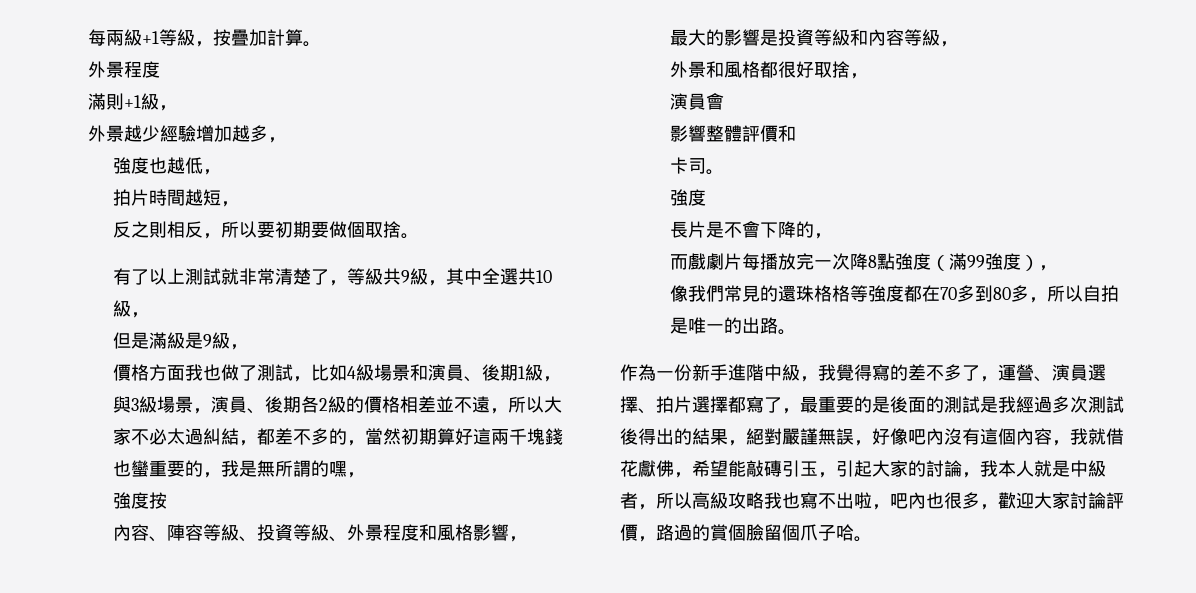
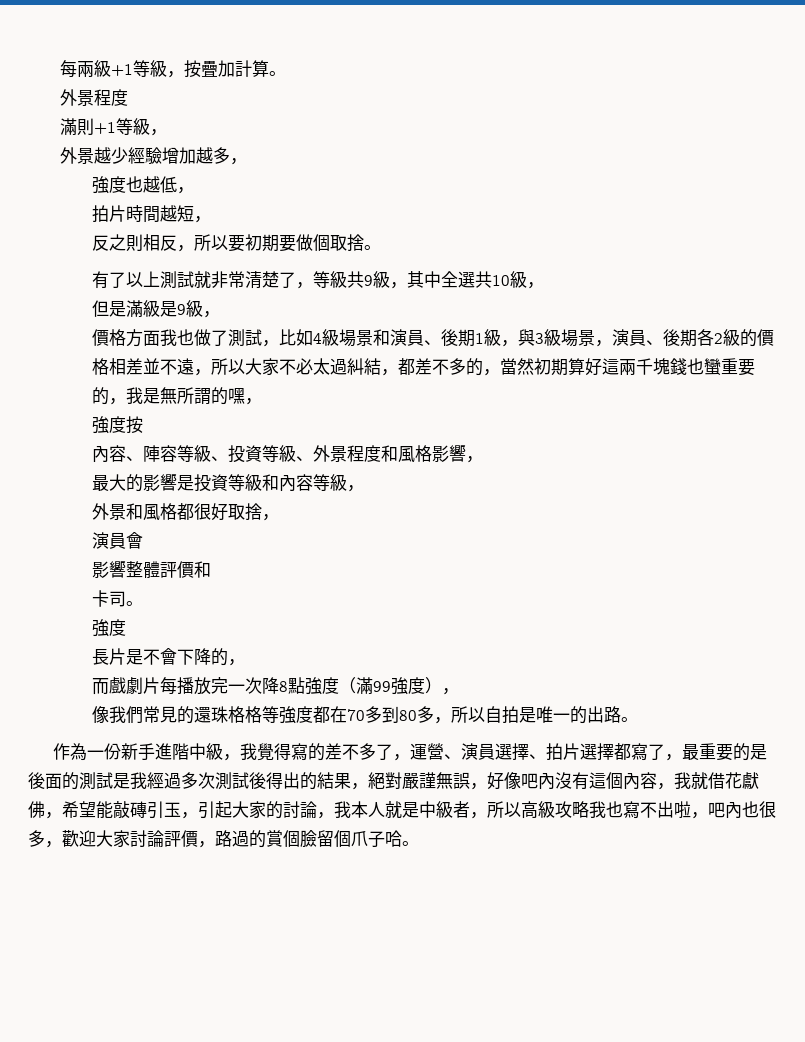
- 滿則+1級，
+ 滿則+1等級，

